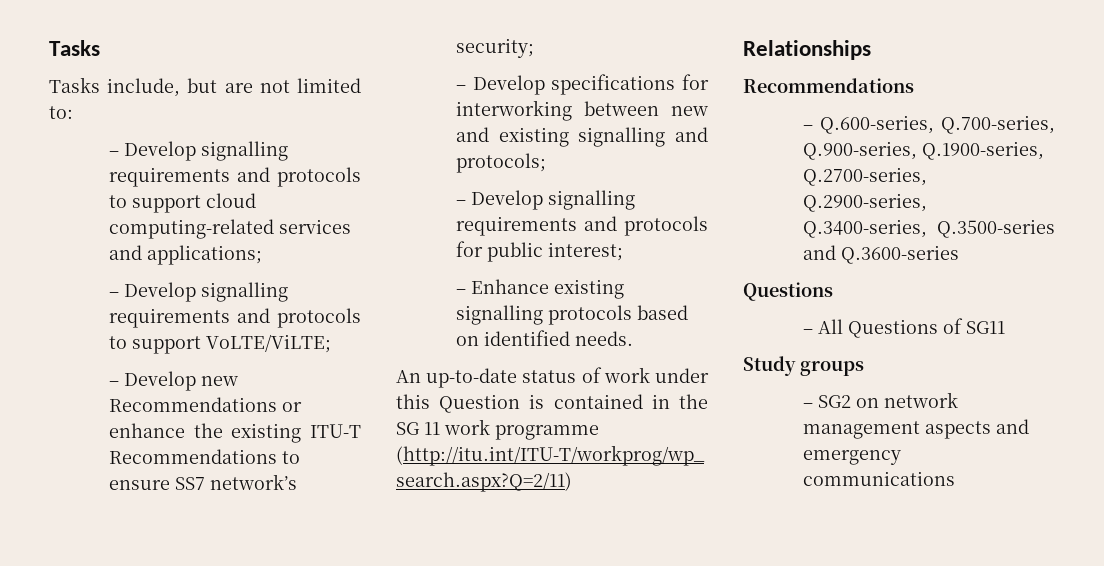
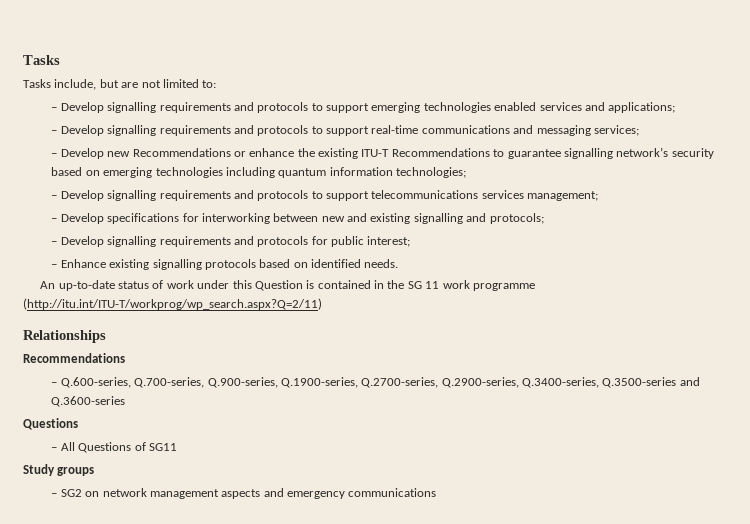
- – Develop signalling requirements and protocols to support cloud computing-related services and applications;
+ – Develop signalling requirements and protocols to support emerging technologies enabled services and applications;
- – Develop signalling requirements and protocols to support VoLTE/ViLTE;
+ – Develop signalling requirements and protocols to support real-time communications and messaging services;
- – Develop new Recommendations or enhance the existing ITU-T Recommendations to ensure SS7 network’s security;
+ – Develop new Recommendations or enhance the existing ITU-T Recommendations to guarantee signalling network’s security based on emerging technologies including quantum information technologies;
+ – Develop signalling requirements and protocols to support telecommunications services management;

